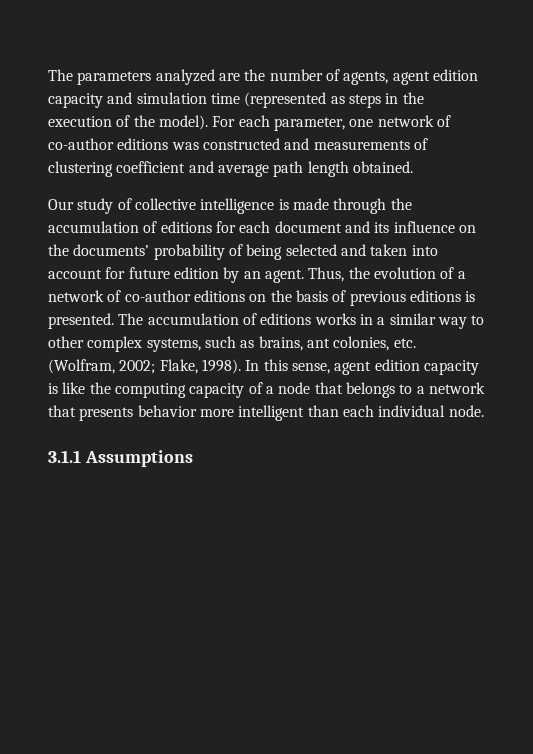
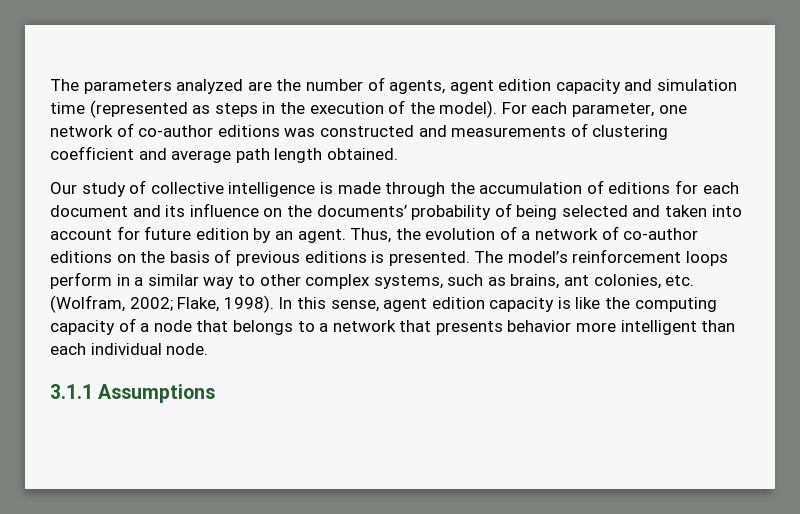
- The accumulation of editions works in a similar way to other complex systems, such as brains, ant colonies, etc. (Wolfram, 2002; Flake, 1998).
+ The model’s reinforcement loops perform in a similar way to other complex systems, such as brains, ant colonies, etc. (Wolfram, 2002; Flake, 1998).

